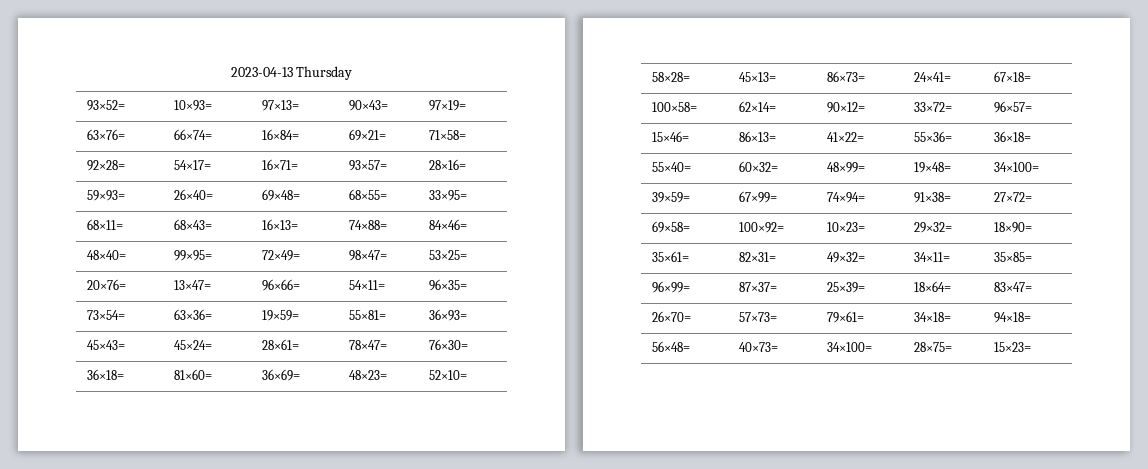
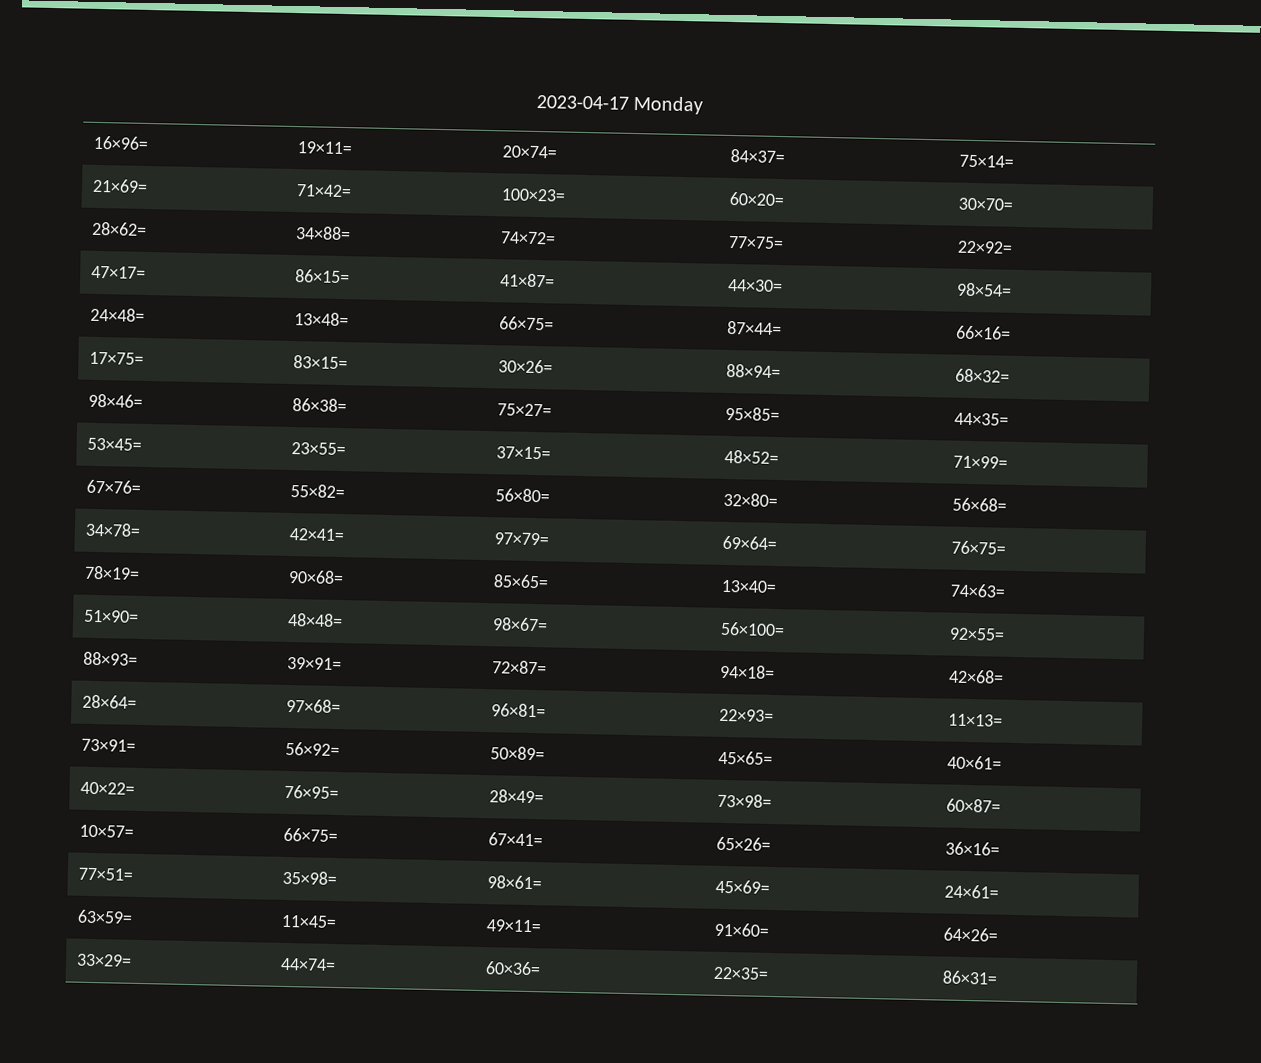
- 2023-04-13 Thursday
- 93×52= | 10×93= | 97×13= | 90×43= | 97×19=
- 63×76= | 66×74= | 16×84= | 69×21= | 71×58=
- 92×28= | 54×17= | 16×71= | 93×57= | 28×16=
- 59×93= | 26×40= | 69×48= | 68×55= | 33×95=
- 68×11= | 68×43= | 16×13= | 74×88= | 84×46=
- 48×40= | 99×95= | 72×49= | 98×47= | 53×25=
- 20×76= | 13×47= | 96×66= | 54×11= | 96×35=
- 73×54= | 63×36= | 19×59= | 55×81= | 36×93=
- 45×43= | 45×24= | 28×61= | 78×47= | 76×30=
- 36×18= | 81×60= | 36×69= | 48×23= | 52×10=
- 58×28= | 45×13= | 86×73= | 24×41= | 67×18=
- 100×58= | 62×14= | 90×12= | 33×72= | 96×57=
- 15×46= | 86×13= | 41×22= | 55×36= | 36×18=
- 55×40= | 60×32= | 48×99= | 19×48= | 34×100=
- 39×59= | 67×99= | 74×94= | 91×38= | 27×72=
- 69×58= | 100×92= | 10×23= | 29×32= | 18×90=
- 35×61= | 82×31= | 49×32= | 34×11= | 35×85=
- 96×99= | 87×37= | 25×39= | 18×64= | 83×47=
- 26×70= | 57×73= | 79×61= | 34×18= | 94×18=
- 56×48= | 40×73= | 34×100= | 28×75= | 15×23=
+ 2023-04-17 Monday
+ 16×96= | 19×11= | 20×74= | 84×37= | 75×14=
+ 21×69= | 71×42= | 100×23= | 60×20= | 30×70=
+ 28×62= | 34×88= | 74×72= | 77×75= | 22×92=
+ 47×17= | 86×15= | 41×87= | 44×30= | 98×54=
+ 24×48= | 13×48= | 66×75= | 87×44= | 66×16=
+ 17×75= | 83×15= | 30×26= | 88×94= | 68×32=
+ 98×46= | 86×38= | 75×27= | 95×85= | 44×35=
+ 53×45= | 23×55= | 37×15= | 48×52= | 71×99=
+ 67×76= | 55×82= | 56×80= | 32×80= | 56×68=
+ 34×78= | 42×41= | 97×79= | 69×64= | 76×75=
+ 78×19= | 90×68= | 85×65= | 13×40= | 74×63=
+ 51×90= | 48×48= | 98×67= | 56×100= | 92×55=
+ 88×93= | 39×91= | 72×87= | 94×18= | 42×68=
+ 28×64= | 97×68= | 96×81= | 22×93= | 11×13=
+ 73×91= | 56×92= | 50×89= | 45×65= | 40×61=
+ 40×22= | 76×95= | 28×49= | 73×98= | 60×87=
+ 10×57= | 66×75= | 67×41= | 65×26= | 36×16=
+ 77×51= | 35×98= | 98×61= | 45×69= | 24×61=
+ 63×59= | 11×45= | 49×11= | 91×60= | 64×26=
+ 33×29= | 44×74= | 60×36= | 22×35= | 86×31=

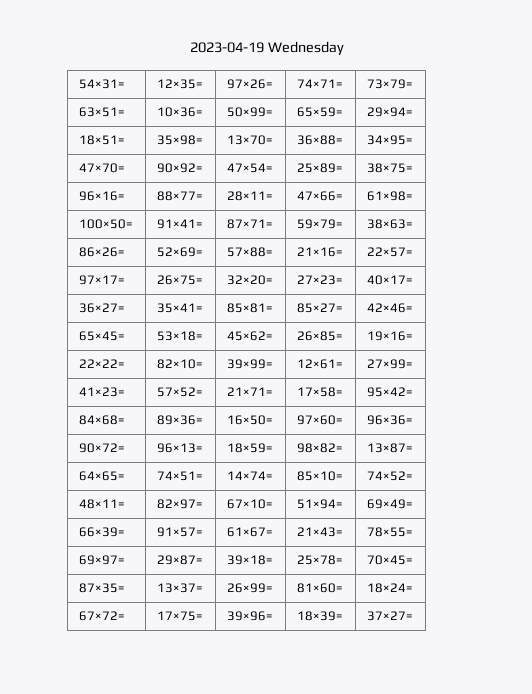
- 2023-04-17 Monday
- 16×96= | 19×11= | 20×74= | 84×37= | 75×14=
- 21×69= | 71×42= | 100×23= | 60×20= | 30×70=
- 28×62= | 34×88= | 74×72= | 77×75= | 22×92=
- 47×17= | 86×15= | 41×87= | 44×30= | 98×54=
- 24×48= | 13×48= | 66×75= | 87×44= | 66×16=
- 17×75= | 83×15= | 30×26= | 88×94= | 68×32=
- 98×46= | 86×38= | 75×27= | 95×85= | 44×35=
- 53×45= | 23×55= | 37×15= | 48×52= | 71×99=
- 67×76= | 55×82= | 56×80= | 32×80= | 56×68=
- 34×78= | 42×41= | 97×79= | 69×64= | 76×75=
- 78×19= | 90×68= | 85×65= | 13×40= | 74×63=
- 51×90= | 48×48= | 98×67= | 56×100= | 92×55=
- 88×93= | 39×91= | 72×87= | 94×18= | 42×68=
- 28×64= | 97×68= | 96×81= | 22×93= | 11×13=
- 73×91= | 56×92= | 50×89= | 45×65= | 40×61=
- 40×22= | 76×95= | 28×49= | 73×98= | 60×87=
- 10×57= | 66×75= | 67×41= | 65×26= | 36×16=
- 77×51= | 35×98= | 98×61= | 45×69= | 24×61=
- 63×59= | 11×45= | 49×11= | 91×60= | 64×26=
- 33×29= | 44×74= | 60×36= | 22×35= | 86×31=
+ 2023-04-19 Wednesday
+ 54×31= | 12×35= | 97×26= | 74×71= | 73×79=
+ 63×51= | 10×36= | 50×99= | 65×59= | 29×94=
+ 18×51= | 35×98= | 13×70= | 36×88= | 34×95=
+ 47×70= | 90×92= | 47×54= | 25×89= | 38×75=
+ 96×16= | 88×77= | 28×11= | 47×66= | 61×98=
+ 100×50= | 91×41= | 87×71= | 59×79= | 38×63=
+ 86×26= | 52×69= | 57×88= | 21×16= | 22×57=
+ 97×17= | 26×75= | 32×20= | 27×23= | 40×17=
+ 36×27= | 35×41= | 85×81= | 85×27= | 42×46=
+ 65×45= | 53×18= | 45×62= | 26×85= | 19×16=
+ 22×22= | 82×10= | 39×99= | 12×61= | 27×99=
+ 41×23= | 57×52= | 21×71= | 17×58= | 95×42=
+ 84×68= | 89×36= | 16×50= | 97×60= | 96×36=
+ 90×72= | 96×13= | 18×59= | 98×82= | 13×87=
+ 64×65= | 74×51= | 14×74= | 85×10= | 74×52=
+ 48×11= | 82×97= | 67×10= | 51×94= | 69×49=
+ 66×39= | 91×57= | 61×67= | 21×43= | 78×55=
+ 69×97= | 29×87= | 39×18= | 25×78= | 70×45=
+ 87×35= | 13×37= | 26×99= | 81×60= | 18×24=
+ 67×72= | 17×75= | 39×96= | 18×39= | 37×27=

